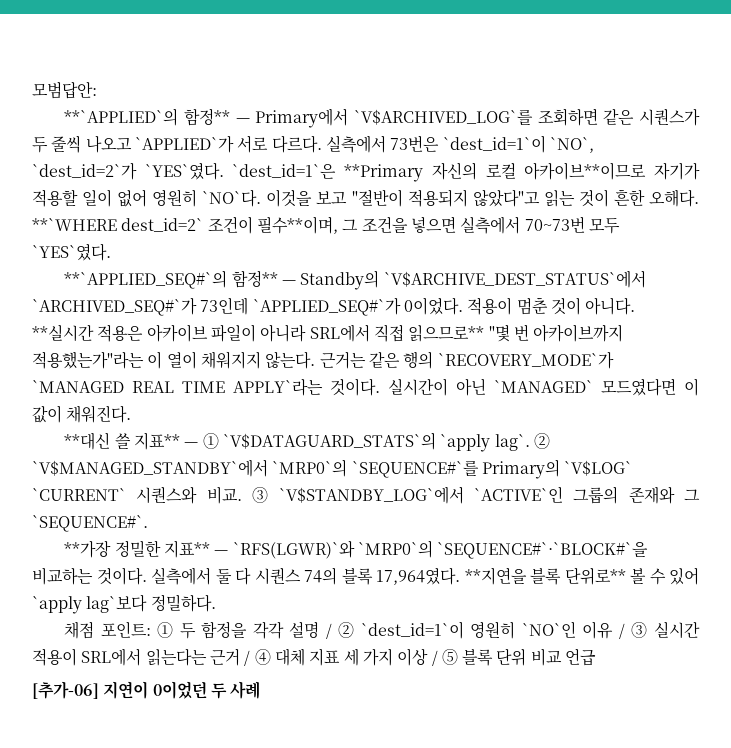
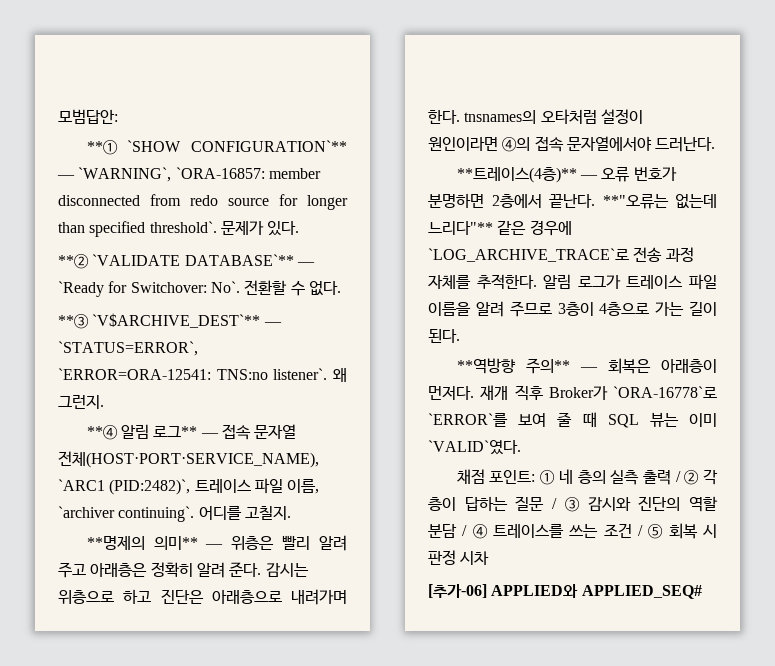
- **`APPLIED`의 함정** — Primary에서 `V$ARCHIVED_LOG`를 조회하면 같은 시퀀스가 두 줄씩 나오고 `APPLIED`가 서로 다르다. 실측에서 73번은 `dest_id=1`이 `NO`, `dest_id=2`가 `YES`였다. `dest_id=1`은 **Primary 자신의 로컬 아카이브**이므로 자기가 적용할 일이 없어 영원히 `NO`다. 이것을 보고 "절반이 적용되지 않았다"고 읽는 것이 흔한 오해다. **`WHERE dest_id=2` 조건이 필수**이며, 그 조건을 넣으면 실측에서 70~73번 모두 `YES`였다.
- **`APPLIED_SEQ#`의 함정** — Standby의 `V$ARCHIVE_DEST_STATUS`에서 `ARCHIVED_SEQ#`가 73인데 `APPLIED_SEQ#`가 0이었다. 적용이 멈춘 것이 아니다. **실시간 적용은 아카이브 파일이 아니라 SRL에서 직접 읽으므로** "몇 번 아카이브까지 적용했는가"라는 이 열이 채워지지 않는다. 근거는 같은 행의 `RECOVERY_MODE`가 `MANAGED REAL TIME APPLY`라는 것이다. 실시간이 아닌 `MANAGED` 모드였다면 이 값이 채워진다.
- **대신 쓸 지표** — ① `V$DATAGUARD_STATS`의 `apply lag`. ② `V$MANAGED_STANDBY`에서 `MRP0`의 `SEQUENCE#`를 Primary의 `V$LOG` `CURRENT` 시퀀스와 비교. ③ `V$STANDBY_LOG`에서 `ACTIVE`인 그룹의 존재와 그 `SEQUENCE#`.
- **가장 정밀한 지표** — `RFS(LGWR)`와 `MRP0`의 `SEQUENCE#`·`BLOCK#`을 비교하는 것이다. 실측에서 둘 다 시퀀스 74의 블록 17,964였다. **지연을 블록 단위로** 볼 수 있어 `apply lag`보다 정밀하다.
- 채점 포인트: ① 두 함정을 각각 설명 / ② `dest_id=1`이 영원히 `NO`인 이유 / ③ 실시간 적용이 SRL에서 읽는다는 근거 / ④ 대체 지표 세 가지 이상 / ⑤ 블록 단위 비교 언급
- [추가-06] 지연이 0이었던 두 사례
+ **① `SHOW CONFIGURATION`** — `WARNING`, `ORA-16857: member disconnected from redo source for longer than specified threshold`. 문제가 있다.
+ **② `VALIDATE DATABASE`** — `Ready for Switchover: No`. 전환할 수 없다.
+ **③ `V$ARCHIVE_DEST`** — `STATUS=ERROR`, `ERROR=ORA-12541: TNS:no listener`. 왜 그런지.
+ **④ 알림 로그** — 접속 문자열 전체(HOST·PORT·SERVICE_NAME), `ARC1 (PID:2482)`, 트레이스 파일 이름, `archiver continuing`. 어디를 고칠지.
+ **명제의 의미** — 위층은 빨리 알려 주고 아래층은 정확히 알려 준다. 감시는 위층으로 하고 진단은 아래층으로 내려가며 한다. tnsnames의 오타처럼 설정이 원인이라면 ④의 접속 문자열에서야 드러난다.
+ **트레이스(4층)** — 오류 번호가 분명하면 2층에서 끝난다. **"오류는 없는데 느리다"** 같은 경우에 `LOG_ARCHIVE_TRACE`로 전송 과정 자체를 추적한다. 알림 로그가 트레이스 파일 이름을 알려 주므로 3층이 4층으로 가는 길이 된다.
+ **역방향 주의** — 회복은 아래층이 먼저다. 재개 직후 Broker가 `ORA-16778`로 `ERROR`를 보여 줄 때 SQL 뷰는 이미 `VALID`였다.
+ 채점 포인트: ① 네 층의 실측 출력 / ② 각 층이 답하는 질문 / ③ 감시와 진단의 역할 분담 / ④ 트레이스를 쓰는 조건 / ⑤ 회복 시 판정 시차
+ [추가-06] APPLIED와 APPLIED_SEQ#

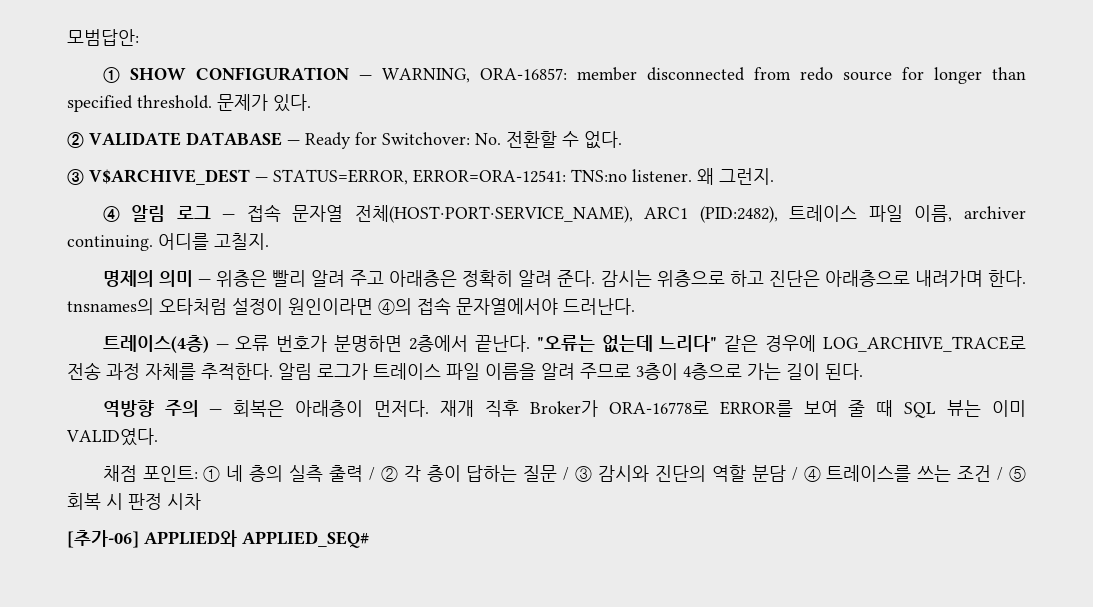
- **① `SHOW CONFIGURATION`** — `WARNING`, `ORA-16857: member disconnected from redo source for longer than specified threshold`.
+ ① SHOW CONFIGURATION — WARNING, ORA-16857: member disconnected from redo source for longer than specified threshold.
- **② `VALIDATE DATABASE`** — `Ready for Switchover: No`. 전환할 수 없다.
+ ② VALIDATE DATABASE — Ready for Switchover: No. 전환할 수 없다.
- **③ `V$ARCHIVE_DEST`** — `STATUS=ERROR`, `ERROR=ORA-12541: TNS:no listener`.
+ ③ V$ARCHIVE_DEST — STATUS=ERROR, ERROR=ORA-12541: TNS:no listener.
- **④ 알림 로그** — 접속 문자열 전체(HOST·PORT·SERVICE_NAME), `ARC1 (PID:2482)`, 트레이스 파일 이름, `archiver continuing`.
+ ④ 알림 로그 — 접속 문자열 전체(HOST·PORT·SERVICE_NAME), ARC1 (PID:2482), 트레이스 파일 이름, archiver continuing.
- **명제의 의미** — 위층은 빨리 알려 주고 아래층은 정확히 알려 준다.
+ 명제의 의미 — 위층은 빨리 알려 주고 아래층은 정확히 알려 준다.
- **트레이스(4층)** — 오류 번호가 분명하면 2층에서 끝난다.
+ 트레이스(4층) — 오류 번호가 분명하면 2층에서 끝난다.
- **"오류는 없는데 느리다"** 같은 경우에 `LOG_ARCHIVE_TRACE`로 전송 과정 자체를 추적한다.
+ "오류는 없는데 느리다" 같은 경우에 LOG_ARCHIVE_TRACE로 전송 과정 자체를 추적한다.
- **역방향 주의** — 회복은 아래층이 먼저다.
+ 역방향 주의 — 회복은 아래층이 먼저다.
- 재개 직후 Broker가 `ORA-16778`로 `ERROR`를 보여 줄 때 SQL 뷰는 이미 `VALID`였다.
+ 재개 직후 Broker가 ORA-16778로 ERROR를 보여 줄 때 SQL 뷰는 이미 VALID였다.

